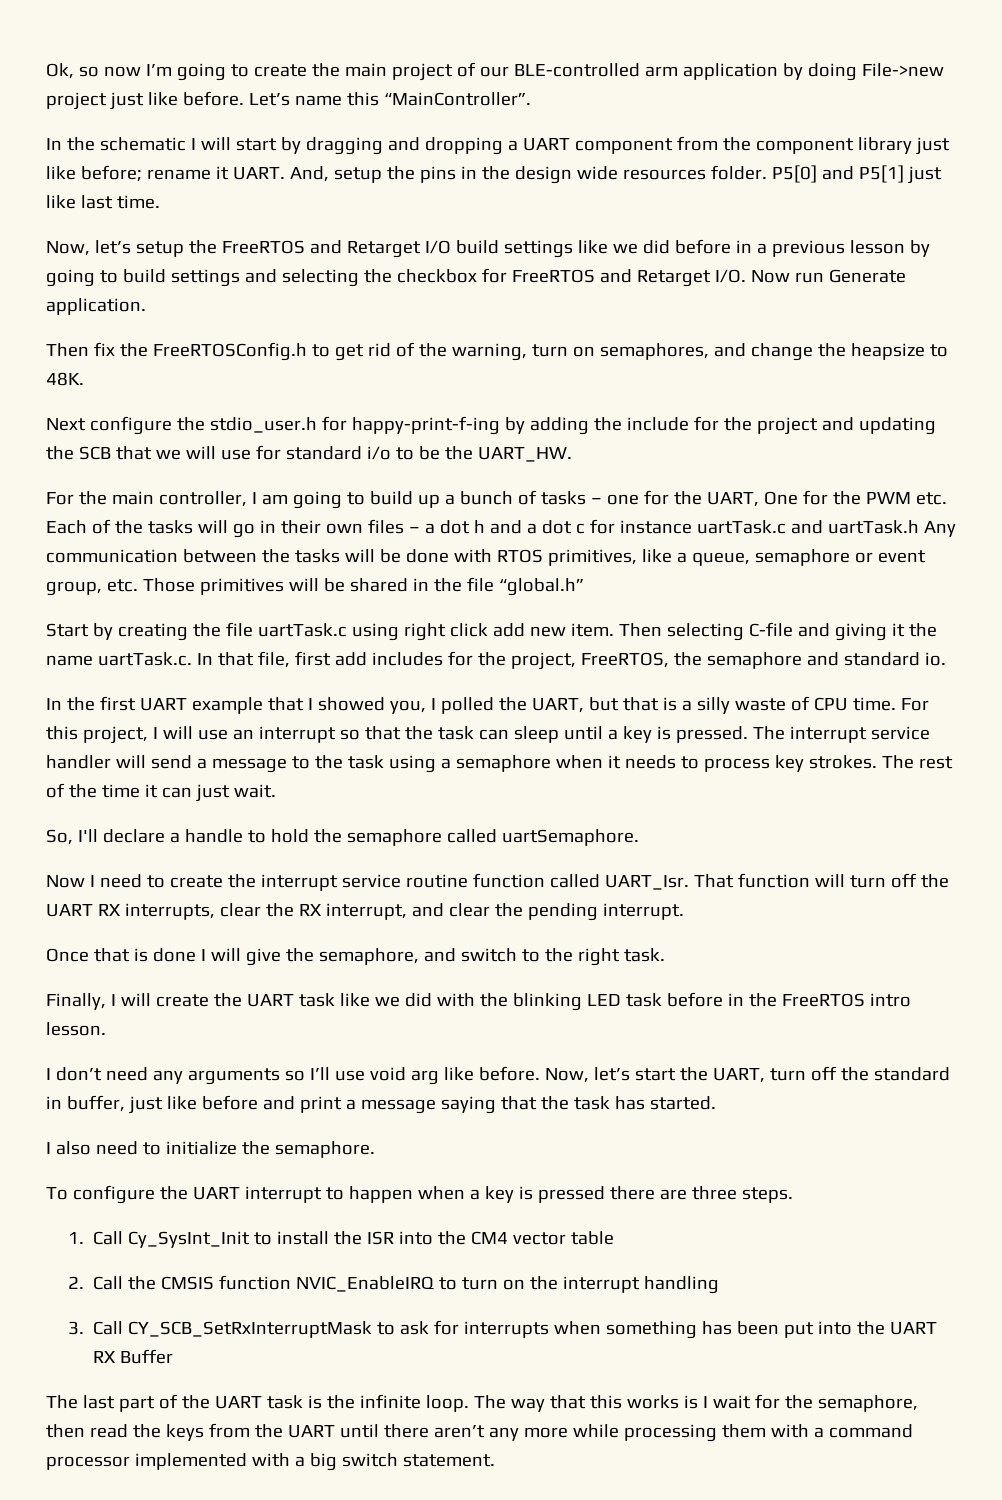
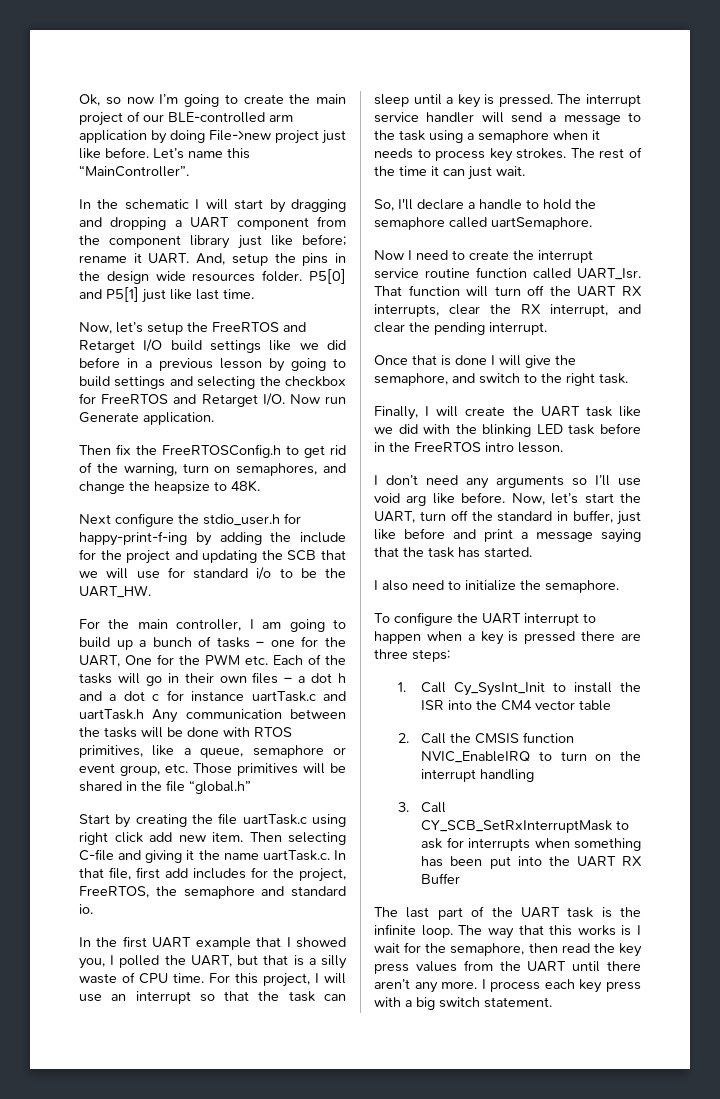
- To configure the UART interrupt to happen when a key is pressed there are three steps.
+ To configure the UART interrupt to happen when a key is pressed there are three steps:
- The way that this works is I wait for the semaphore, then read the keys from the UART until there aren’t any more while processing them with a command processor implemented with a big switch statement.
+ The way that this works is I wait for the semaphore, then read the key press values from the UART until there aren’t any more. I process each key press with a big switch statement.

